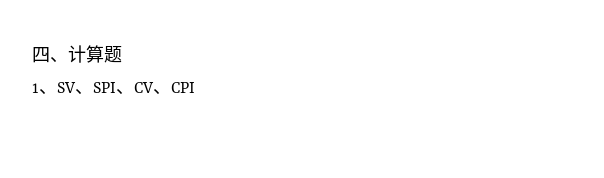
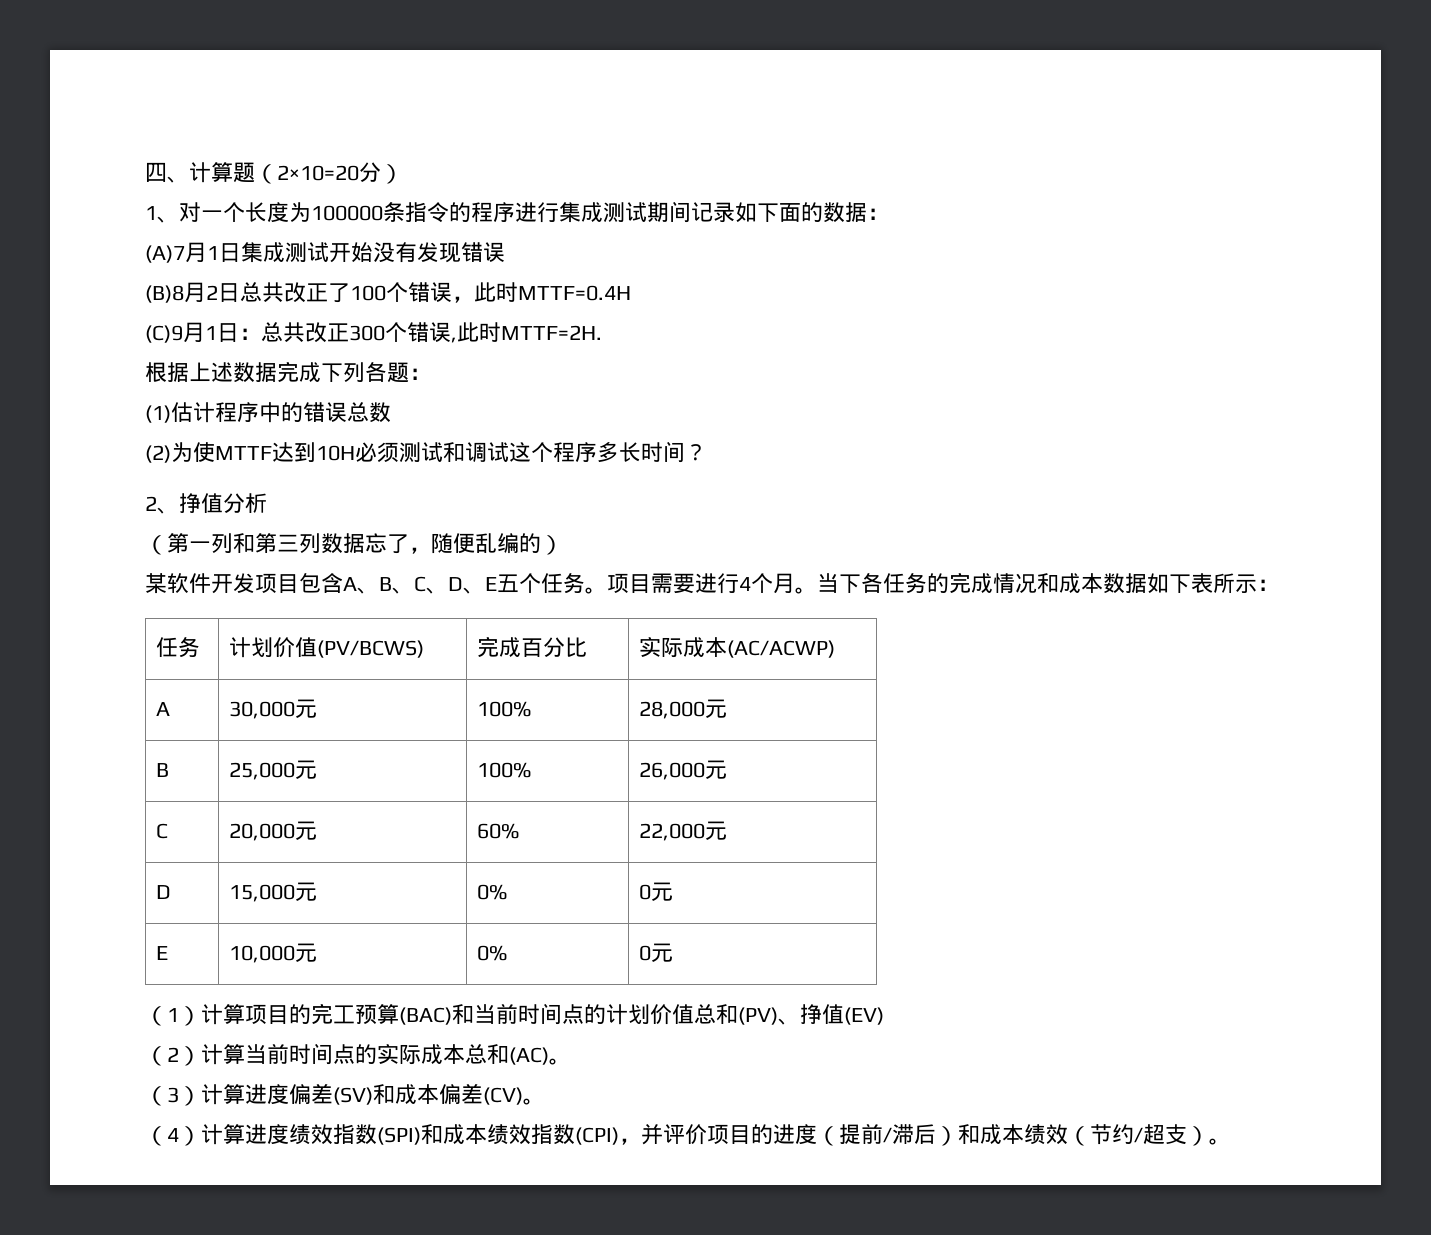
- 四、计算题
+ 四、计算题（2×10=20分）
- 1、SV、SPI、CV、CPI
+ 1、对一个长度为100000条指令的程序进行集成测试期间记录如下面的数据：
+ (A)7月1日集成测试开始没有发现错误
+ (B)8月2日总共改正了100个错误，此时MTTF=0.4H
+ (C)9月1日：总共改正300个错误,此时MTTF=2H.
+ 根据上述数据完成下列各题：
+ (1)估计程序中的错误总数
+ (2)为使MTTF达到10H必须测试和调试这个程序多长时间？
+ 2、挣值分析
+ （第一列和第三列数据忘了，随便乱编的）
+ 某软件开发项目包含A、B、C、D、E五个任务。项目需要进行4个月。当下各任务的完成情况和成本数据如下表所示：
+ 任务 | 计划价值(PV/BCWS) | 完成百分比 | 实际成本(AC/ACWP)
+ A | 30,000元 | 100% | 28,000元
+ B | 25,000元 | 100% | 26,000元
+ C | 20,000元 | 60% | 22,000元
+ D | 15,000元 | 0% | 0元
+ E | 10,000元 | 0% | 0元
+ （1）计算项目的完工预算(BAC)和当前时间点的计划价值总和(PV)、挣值(EV)
+ （2）计算当前时间点的实际成本总和(AC)。
+ （3）计算进度偏差(SV)和成本偏差(CV)。
+ （4）计算进度绩效指数(SPI)和成本绩效指数(CPI)，并评价项目的进度（提前/滞后）和成本绩效（节约/超支）。

